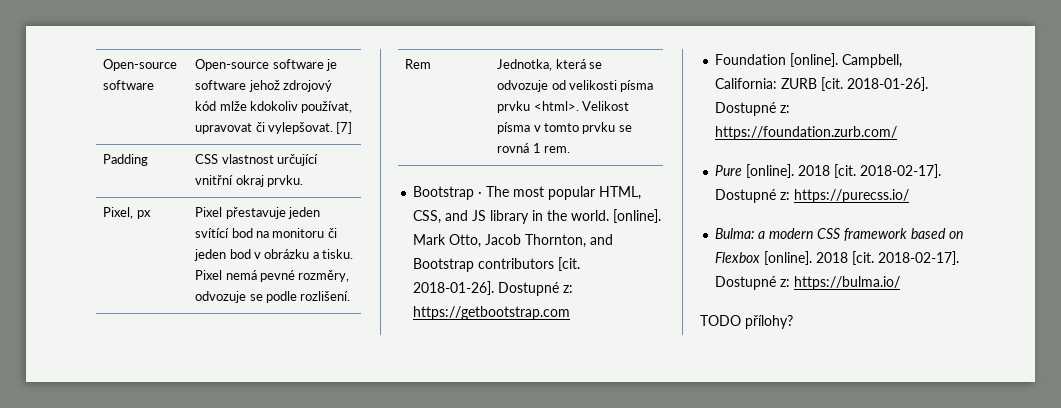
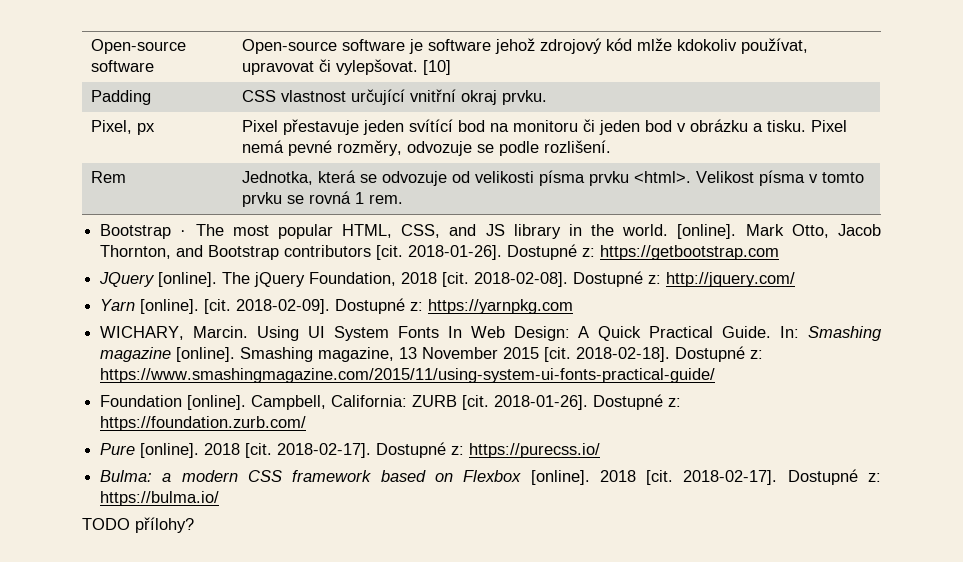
- Open-source software | Open-source software je software jehož zdrojový kód mlže kdokoliv používat, upravovat či vylepšovat. [7]
+ Open-source software | Open-source software je software jehož zdrojový kód mlže kdokoliv používat, upravovat či vylepšovat. [10]
+ JQuery [online]. The jQuery Foundation, 2018 [cit. 2018-02-08]. Dostupné z: http://jquery.com/
+ Yarn [online]. [cit. 2018-02-09]. Dostupné z: https://yarnpkg.com
+ WICHARY, Marcin. Using UI System Fonts In Web Design: A Quick Practical Guide. In: Smashing magazine [online]. Smashing magazine, 13 November 2015 [cit. 2018-02-18]. Dostupné z: https://www.smashingmagazine.com/2015/11/using-system-ui-fonts-practical-guide/

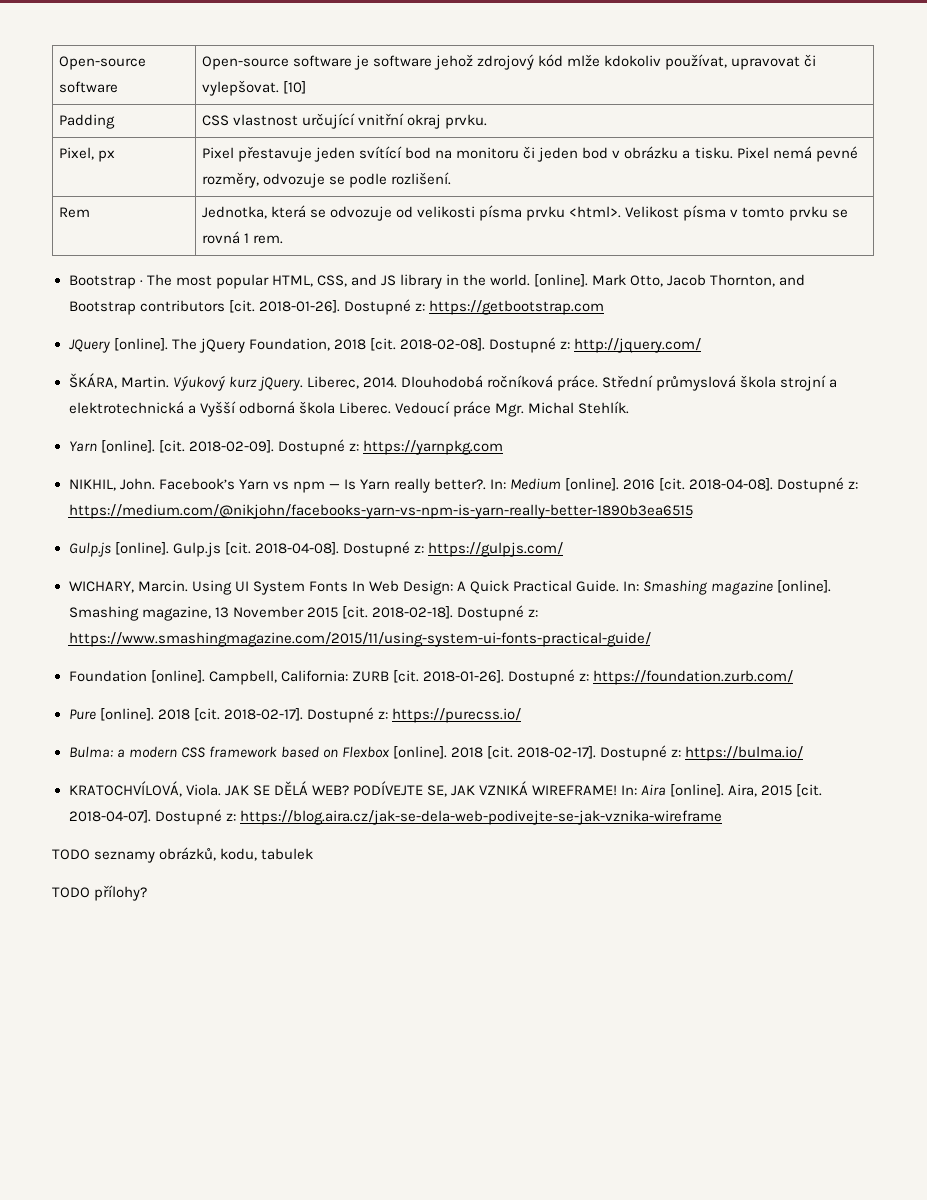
+ ŠKÁRA, Martin. Výukový kurz jQuery. Liberec, 2014. Dlouhodobá ročníková práce. Střední průmyslová škola strojní a elektrotechnická a Vyšší odborná škola Liberec. Vedoucí práce Mgr. Michal Stehlík.
+ NIKHIL, John. Facebook’s Yarn vs npm — Is Yarn really better?. In: Medium [online]. 2016 [cit. 2018-04-08]. Dostupné z: https://medium.com/@nikjohn/facebooks-yarn-vs-npm-is-yarn-really-better-1890b3ea6515
+ Gulp.js [online]. Gulp.js [cit. 2018-04-08]. Dostupné z: https://gulpjs.com/
+ KRATOCHVÍLOVÁ, Viola. JAK SE DĚLÁ WEB? PODÍVEJTE SE, JAK VZNIKÁ WIREFRAME! In: Aira [online]. Aira, 2015 [cit. 2018-04-07]. Dostupné z: https://blog.aira.cz/jak-se-dela-web-podivejte-se-jak-vznika-wireframe
+ TODO seznamy obrázků, kodu, tabulek

